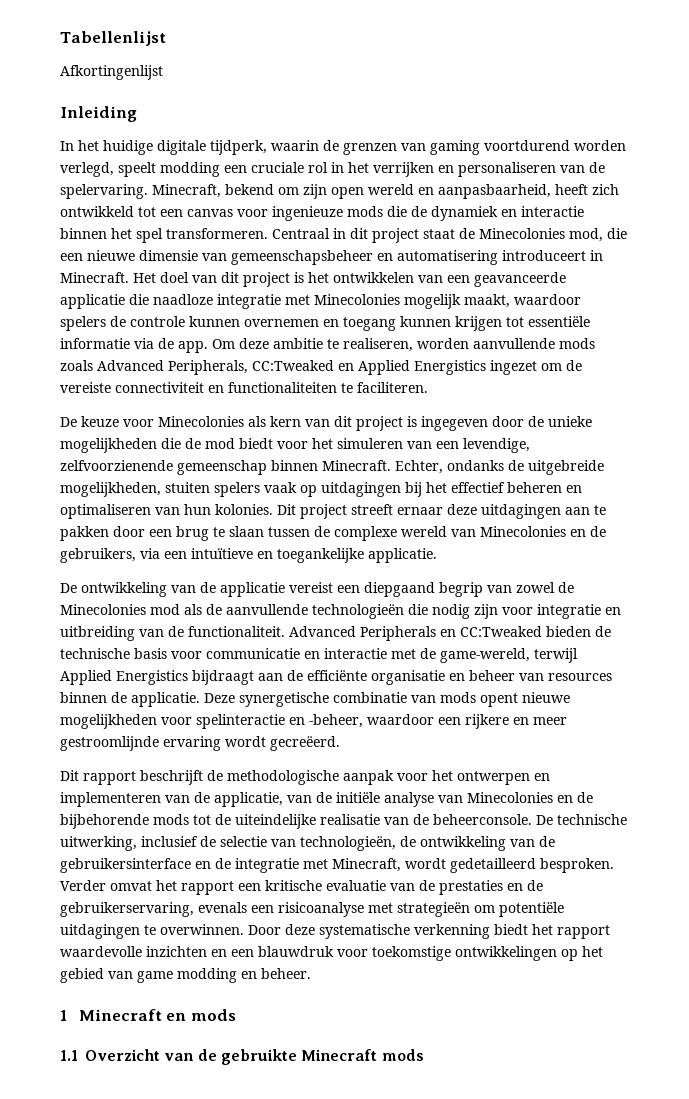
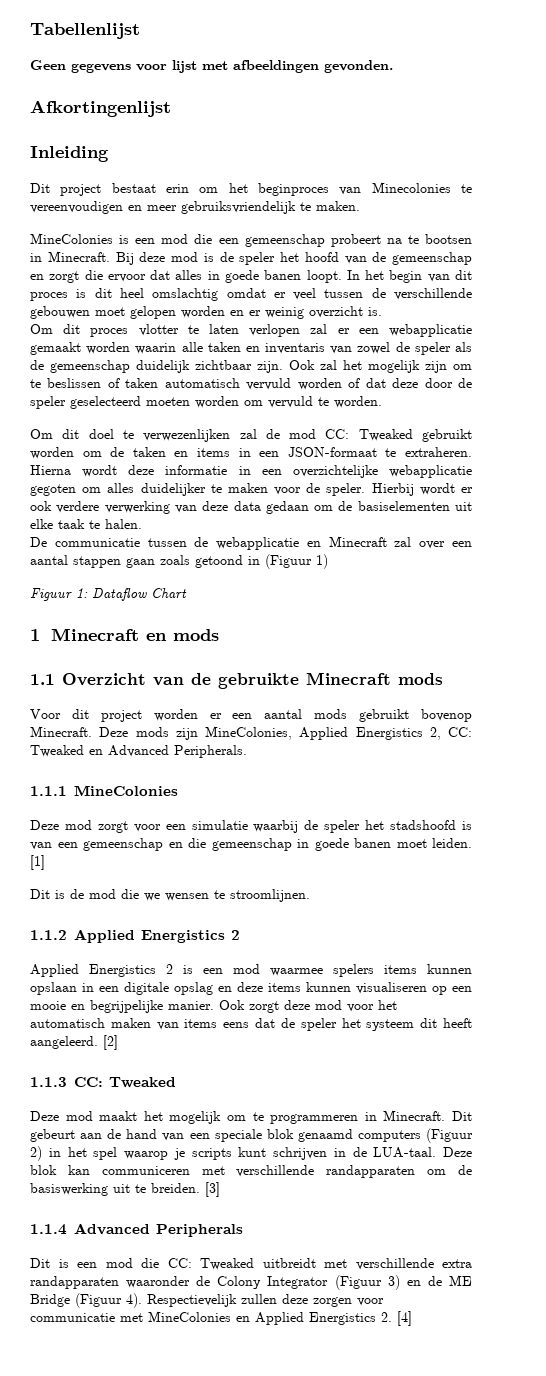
+ Geen gegevens voor lijst met afbeeldingen gevonden.
  Afkortingenlijst
  Inleiding
- In het huidige digitale tijdperk, waarin de grenzen van gaming voortdurend worden verlegd, speelt modding een cruciale rol in het verrijken en personaliseren van de spelervaring. Minecraft, bekend om zijn open wereld en aanpasbaarheid, heeft zich ontwikkeld tot een canvas voor ingenieuze mods die de dynamiek en interactie binnen het spel transformeren. Centraal in dit project staat de Minecolonies mod, die een nieuwe dimensie van gemeenschapsbeheer en automatisering introduceert in Minecraft. Het doel van dit project is het ontwikkelen van een geavanceerde applicatie die naadloze integratie met Minecolonies mogelijk maakt, waardoor spelers de controle kunnen overnemen en toegang kunnen krijgen tot essentiële informatie via de app. Om deze ambitie te realiseren, worden aanvullende mods zoals Advanced Peripherals, CC:Tweaked en Applied Energistics ingezet om de vereiste connectiviteit en functionaliteiten te faciliteren.
- De keuze voor Minecolonies als kern van dit project is ingegeven door de unieke mogelijkheden die de mod biedt voor het simuleren van een levendige, zelfvoorzienende gemeenschap binnen Minecraft. Echter, ondanks de uitgebreide mogelijkheden, stuiten spelers vaak op uitdagingen bij het effectief beheren en optimaliseren van hun kolonies. Dit project streeft ernaar deze uitdagingen aan te pakken door een brug te slaan tussen de complexe wereld van Minecolonies en de gebruikers, via een intuïtieve en toegankelijke applicatie.
- De ontwikkeling van de applicatie vereist een diepgaand begrip van zowel de Minecolonies mod als de aanvullende technologieën die nodig zijn voor integratie en uitbreiding van de functionaliteit. Advanced Peripherals en CC:Tweaked bieden de technische basis voor communicatie en interactie met de game-wereld, terwijl Applied Energistics bijdraagt aan de efficiënte organisatie en beheer van resources binnen de applicatie. Deze synergetische combinatie van mods opent nieuwe mogelijkheden voor spelinteractie en -beheer, waardoor een rijkere en meer gestroomlijnde ervaring wordt gecreëerd.
- Dit rapport beschrijft de methodologische aanpak voor het ontwerpen en implementeren van de applicatie, van de initiële analyse van Minecolonies en de bijbehorende mods tot de uiteindelijke realisatie van de beheerconsole. De technische uitwerking, inclusief de selectie van technologieën, de ontwikkeling van de gebruikersinterface en de integratie met Minecraft, wordt gedetailleerd besproken. Verder omvat het rapport een kritische evaluatie van de prestaties en de gebruikerservaring, evenals een risicoanalyse met strategieën om potentiële uitdagingen te overwinnen. Door deze systematische verkenning biedt het rapport waardevolle inzichten en een blauwdruk voor toekomstige ontwikkelingen op het gebied van game modding en beheer.
+ Dit project bestaat erin om het beginproces van Minecolonies te vereenvoudigen en meer gebruiksvriendelijk te maken.
+ MineColonies is een mod die een gemeenschap probeert na te bootsen in Minecraft. Bij deze mod is de speler het hoofd van de gemeenschap en zorgt die ervoor dat alles in goede banen loopt. In het begin van dit proces is dit heel omslachtig omdat er veel tussen de verschillende gebouwen moet gelopen worden en er weinig overzicht is.
+ Om dit proces vlotter te laten verlopen zal er een webapplicatie gemaakt worden waarin alle taken en inventaris van zowel de speler als de gemeenschap duidelijk zichtbaar zijn. Ook zal het mogelijk zijn om te beslissen of taken automatisch vervuld worden of dat deze door de speler geselecteerd moeten worden om vervuld te worden.
+ Om dit doel te verwezenlijken zal de mod CC: Tweaked gebruikt worden om de taken en items in een JSON-formaat te extraheren. Hierna wordt deze informatie in een overzichtelijke webapplicatie gegoten om alles duidelijker te maken voor de speler. Hierbij wordt er ook verdere verwerking van deze data gedaan om de basiselementen uit elke taak te halen.
+ De communicatie tussen de webapplicatie en Minecraft zal over een aantal stappen gaan zoals getoond in (Figuur 1)
+ Figuur 1: Dataflow Chart
+ Voor dit project worden er een aantal mods gebruikt bovenop Minecraft. Deze mods zijn MineColonies, Applied Energistics 2, CC: Tweaked en Advanced Peripherals.
+ 1.1.1 MineColonies
+ Deze mod zorgt voor een simulatie waarbij de speler het stadshoofd is van een gemeenschap en die gemeenschap in goede banen moet leiden. [1]
+ Dit is de mod die we wensen te stroomlijnen.
+ 1.1.2 Applied Energistics 2
+ Applied Energistics 2 is een mod waarmee spelers items kunnen opslaan in een digitale opslag en deze items kunnen visualiseren op een mooie en begrijpelijke manier. Ook zorgt deze mod voor het automatisch maken van items eens dat de speler het systeem dit heeft aangeleerd. [2]
+ 1.1.3 CC: Tweaked
+ Deze mod maakt het mogelijk om te programmeren in Minecraft. Dit gebeurt aan de hand van een speciale blok genaamd computers (Figuur 2) in het spel waarop je scripts kunt schrijven in de LUA-taal. Deze blok kan communiceren met verschillende randapparaten om de basiswerking uit te breiden. [3]
+ 1.1.4 Advanced Peripherals
+ Dit is een mod die CC: Tweaked uitbreidt met verschillende extra randapparaten waaronder de Colony Integrator (Figuur 3) en de ME Bridge (Figuur 4). Respectievelijk zullen deze zorgen voor communicatie met MineColonies en Applied Energistics 2. [4]

